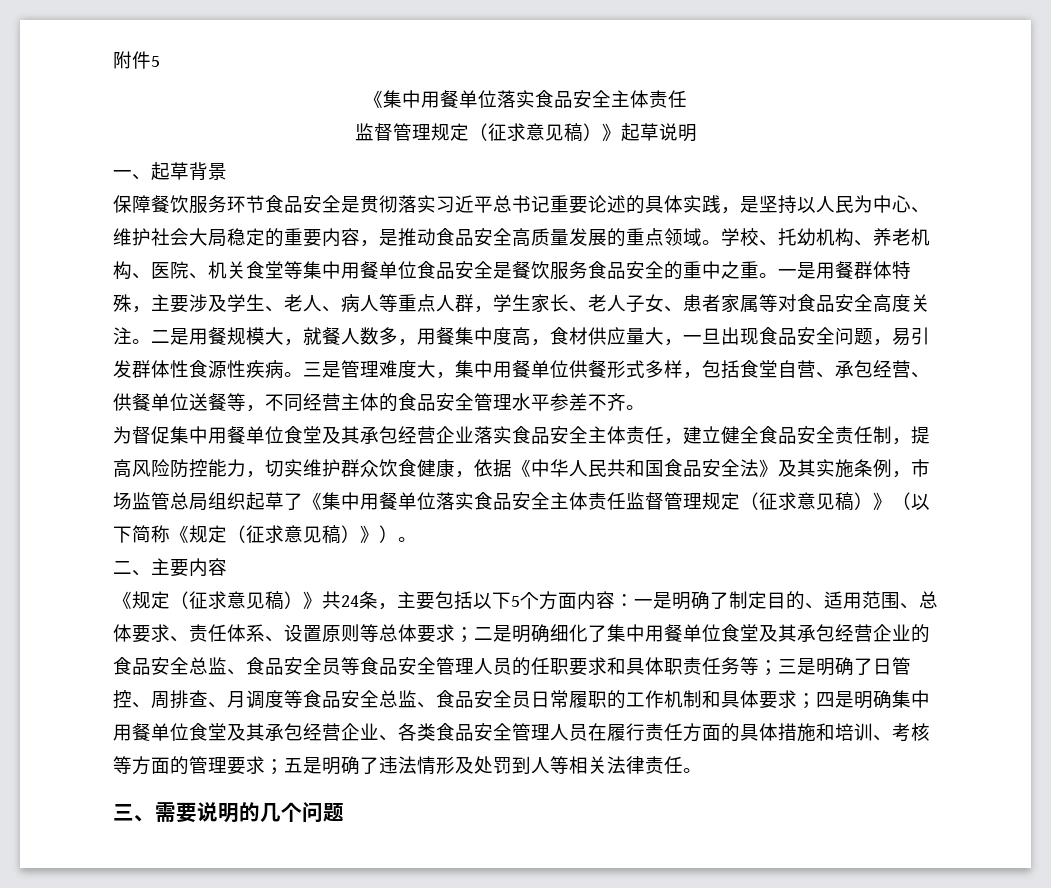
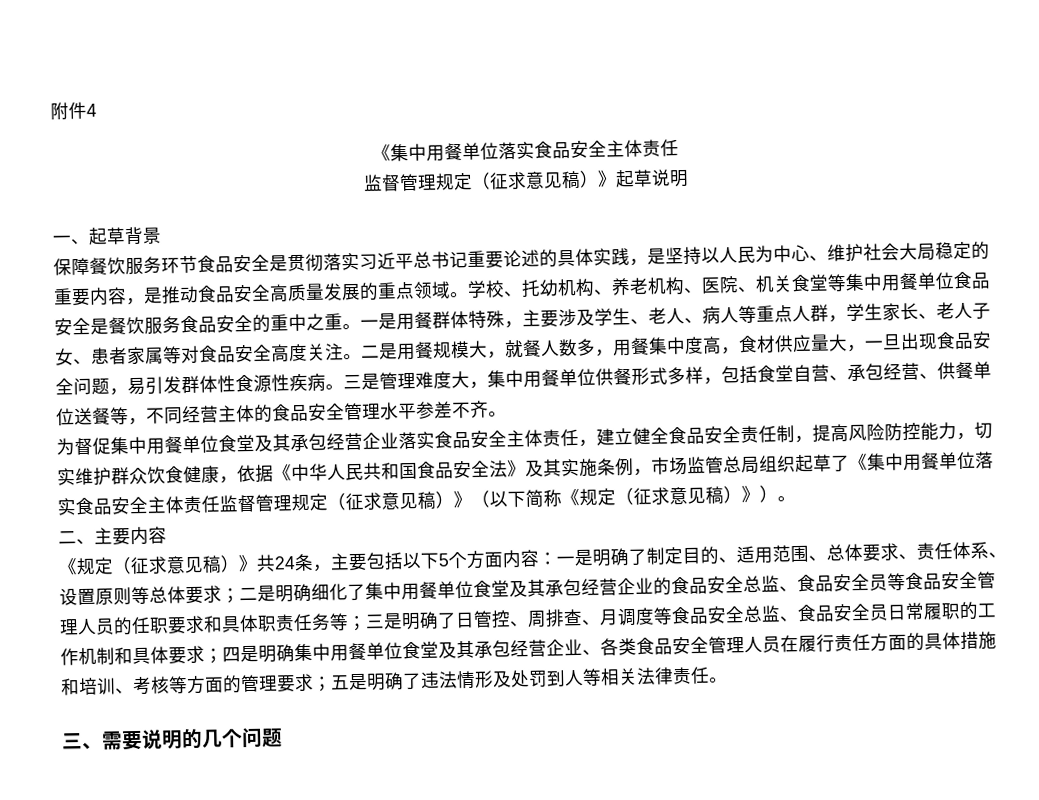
- 附件5
+ 附件4

